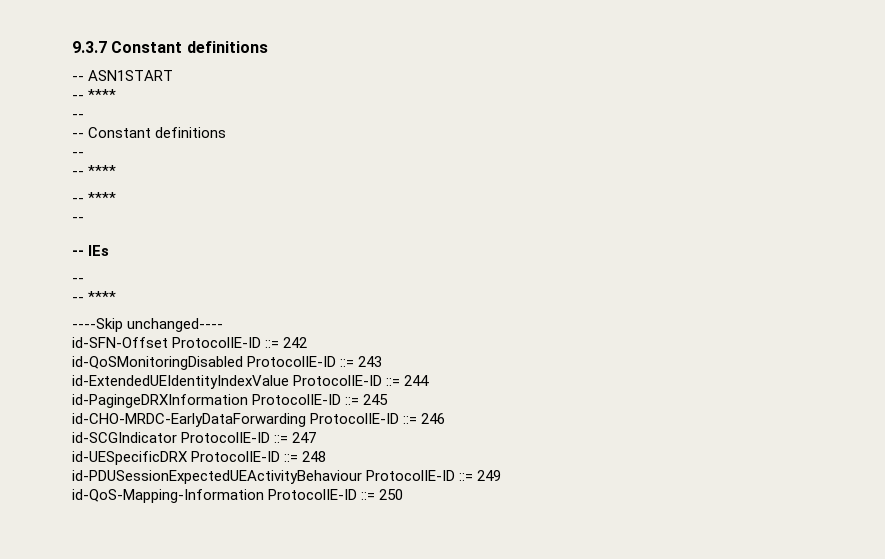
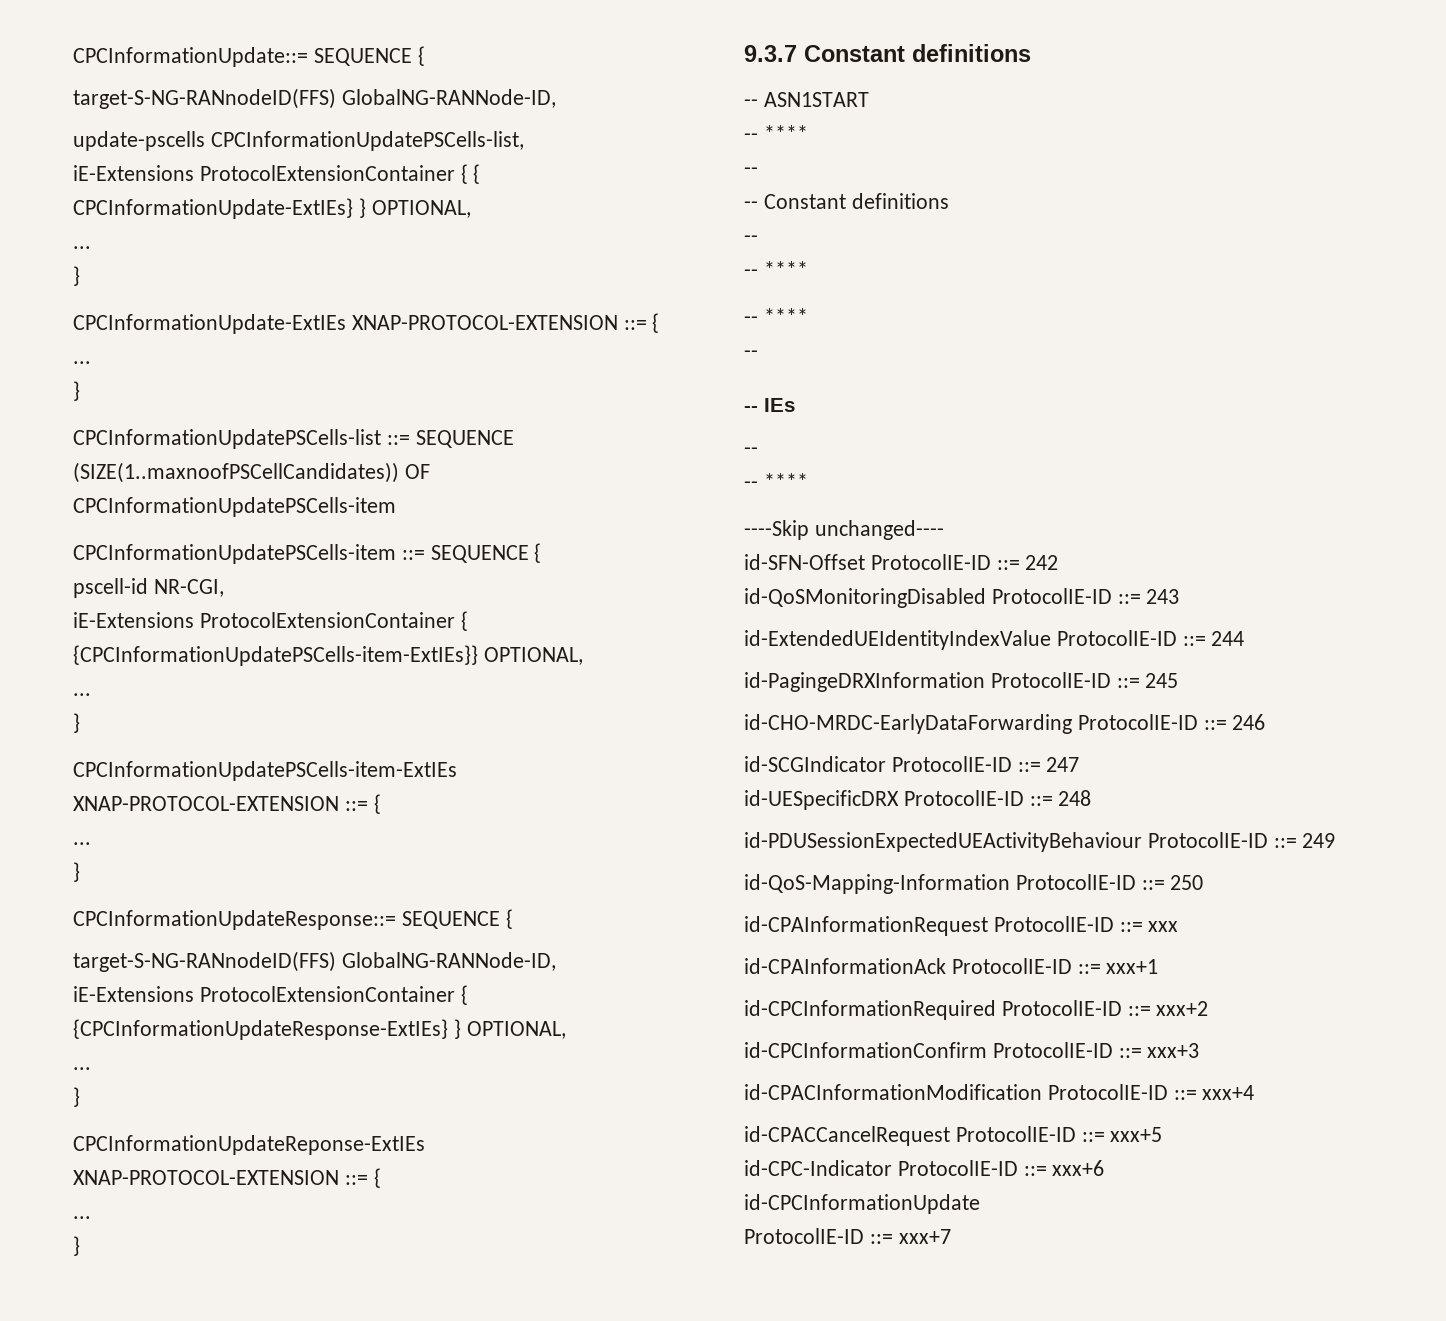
+ CPCInformationUpdate::= SEQUENCE {
+ target-S-NG-RANnodeID(FFS) GlobalNG-RANNode-ID,
+ update-pscells CPCInformationUpdatePSCells-list,
+ iE-Extensions ProtocolExtensionContainer { { CPCInformationUpdate-ExtIEs} } OPTIONAL,
+ ...
+ }
+ CPCInformationUpdate-ExtIEs XNAP-PROTOCOL-EXTENSION ::= {
+ ...
+ }
+ CPCInformationUpdatePSCells-list ::= SEQUENCE (SIZE(1..maxnoofPSCellCandidates)) OF CPCInformationUpdatePSCells-item
+ CPCInformationUpdatePSCells-item ::= SEQUENCE {
+ pscell-id NR-CGI,
+ iE-Extensions ProtocolExtensionContainer { {CPCInformationUpdatePSCells-item-ExtIEs}} OPTIONAL,
+ ...
+ }
+ CPCInformationUpdatePSCells-item-ExtIEs XNAP-PROTOCOL-EXTENSION ::= {
+ ...
+ }
+ CPCInformationUpdateResponse::= SEQUENCE {
+ target-S-NG-RANnodeID(FFS) GlobalNG-RANNode-ID,
+ iE-Extensions ProtocolExtensionContainer { {CPCInformationUpdateResponse-ExtIEs} } OPTIONAL,
+ ...
+ }
+ CPCInformationUpdateReponse-ExtIEs XNAP-PROTOCOL-EXTENSION ::= {
+ ...
+ }
+ id-CPAInformationRequest ProtocolIE-ID ::= xxx
+ id-CPAInformationAck ProtocolIE-ID ::= xxx+1
+ id-CPCInformationRequired ProtocolIE-ID ::= xxx+2
+ id-CPCInformationConfirm ProtocolIE-ID ::= xxx+3
+ id-CPACInformationModification ProtocolIE-ID ::= xxx+4
+ id-CPACCancelRequest ProtocolIE-ID ::= xxx+5
+ id-CPC-Indicator ProtocolIE-ID ::= xxx+6
+ id-CPCInformationUpdate
+ ProtocolIE-ID ::= xxx+7

